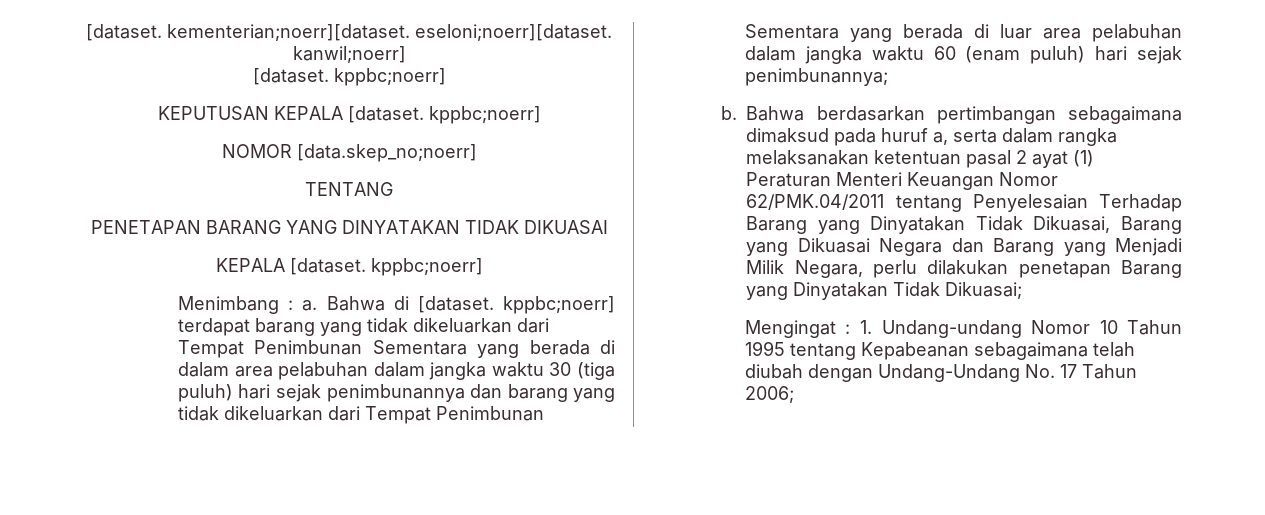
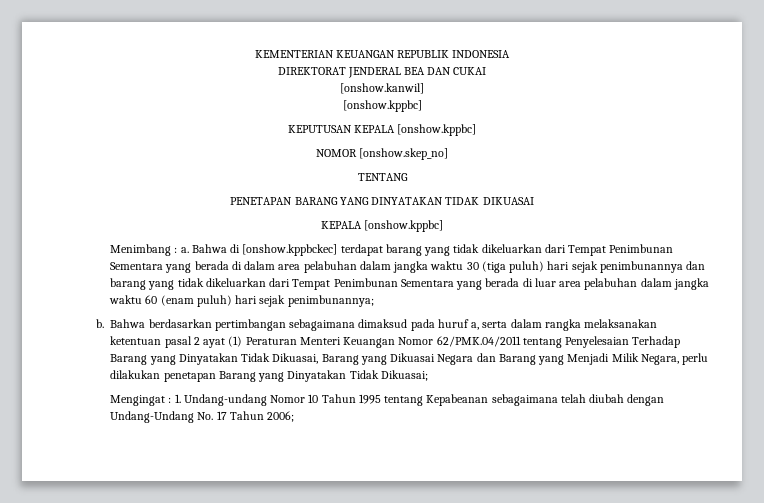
- [dataset. kementerian;noerr][dataset. eseloni;noerr][dataset. kanwil;noerr]
- [dataset. kppbc;noerr]
+ KEMENTERIAN KEUANGAN REPUBLIK INDONESIA
+ DIREKTORAT JENDERAL BEA DAN CUKAI
+ [onshow.kanwil]
+ [onshow.kppbc]
- KEPUTUSAN KEPALA [dataset. kppbc;noerr]
+ KEPUTUSAN KEPALA [onshow.kppbc]
- NOMOR [data.skep_no;noerr]
+ NOMOR [onshow.skep_no]
  PENETAPAN BARANG YANG DINYATAKAN TIDAK DIKUASAI
- KEPALA [dataset. kppbc;noerr]
+ KEPALA [onshow.kppbc]
- Bahwa di [dataset. kppbc;noerr] terdapat barang yang tidak dikeluarkan dari Tempat Penimbunan Sementara yang berada di dalam area pelabuhan dalam jangka waktu 30 (tiga puluh) hari sejak penimbunannya dan barang yang tidak dikeluarkan dari Tempat Penimbunan Sementara yang berada di luar area pelabuhan dalam jangka waktu 60 (enam puluh) hari sejak penimbunannya;
+ Bahwa di [onshow.kppbckec] terdapat barang yang tidak dikeluarkan dari Tempat Penimbunan Sementara yang berada di dalam area pelabuhan dalam jangka waktu 30 (tiga puluh) hari sejak penimbunannya dan barang yang tidak dikeluarkan dari Tempat Penimbunan Sementara yang berada di luar area pelabuhan dalam jangka waktu 60 (enam puluh) hari sejak penimbunannya;

